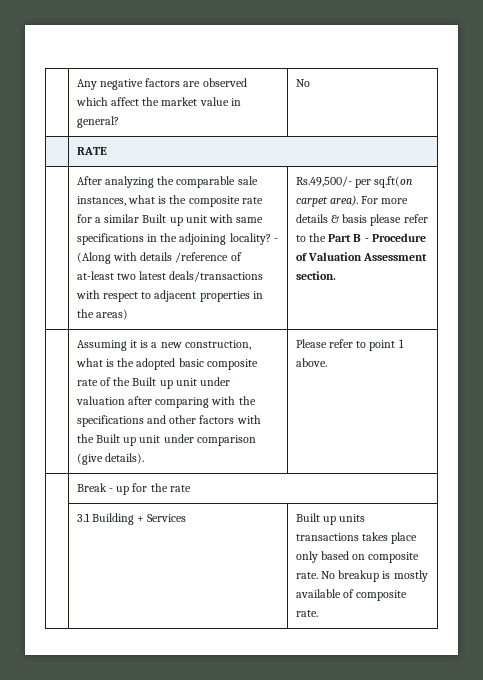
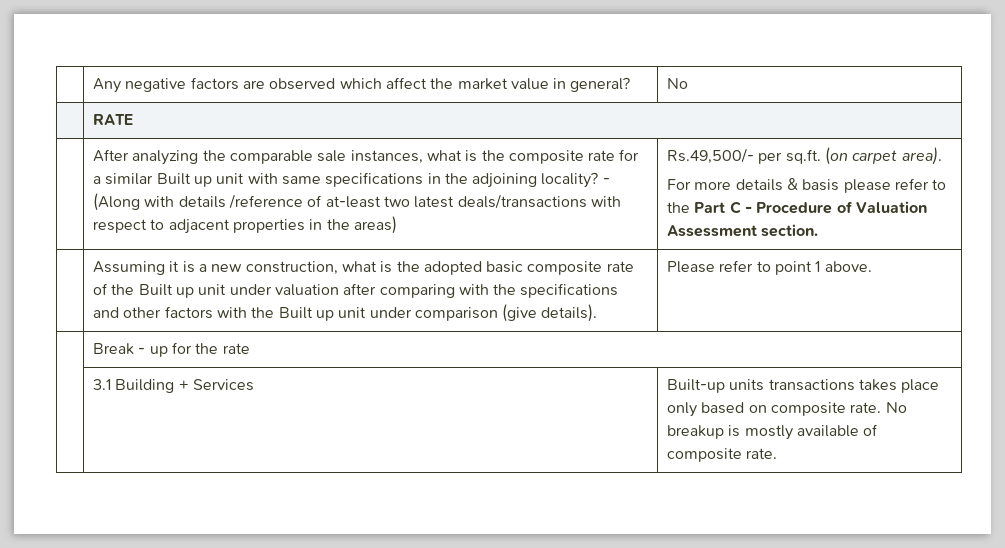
- Rs.49,500/- per sq.ft(on carpet area). For more details & basis please refer to the Part B - Procedure of Valuation Assessment section.
+ Rs.49,500/- per sq.ft. (on carpet area).
+ For more details & basis please refer to the Part C - Procedure of Valuation Assessment section.
- | 3.1 Building + Services | Built up units transactions takes place only based on composite rate. No breakup is mostly available of composite rate.
+ | 3.1 Building + Services | Built-up units transactions takes place only based on composite rate. No breakup is mostly available of composite rate.

